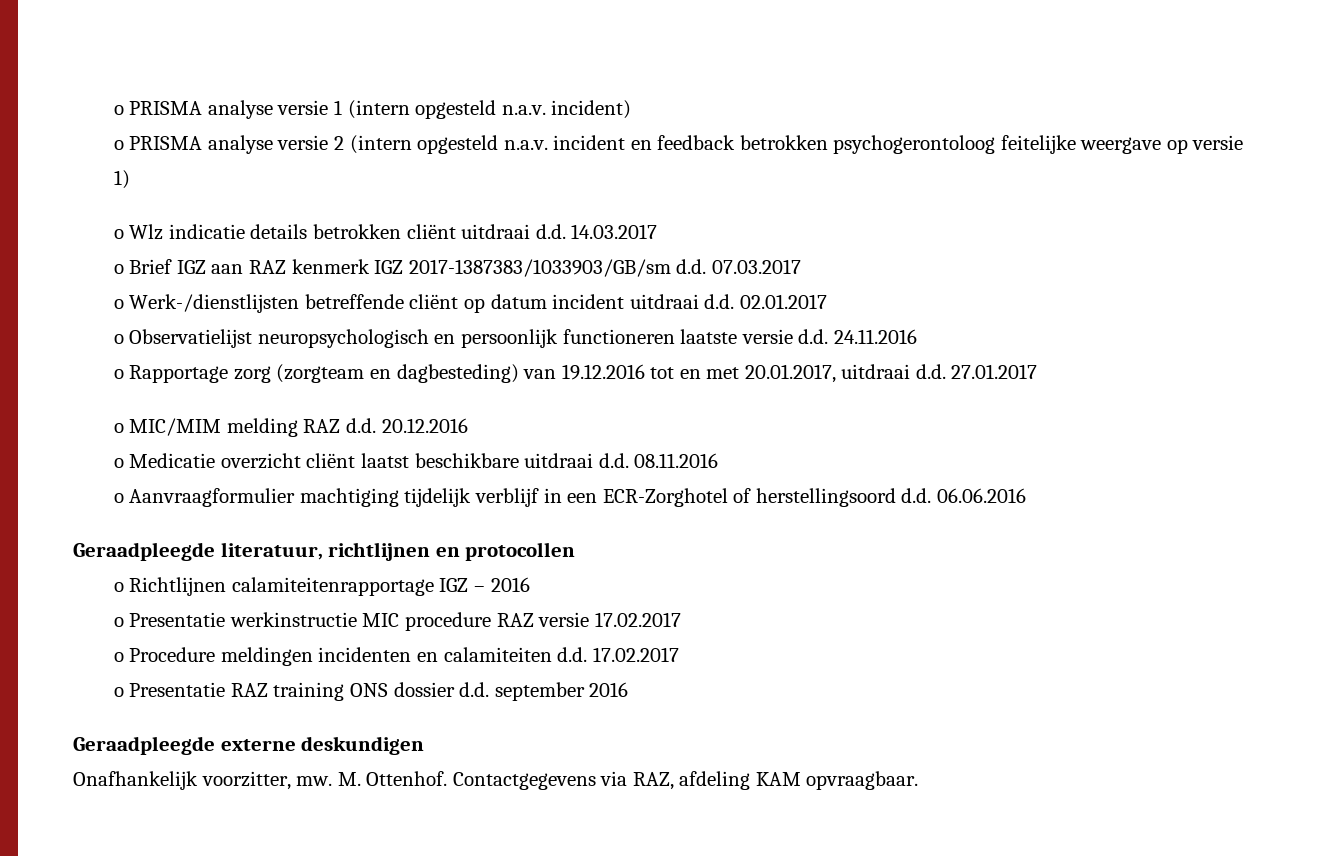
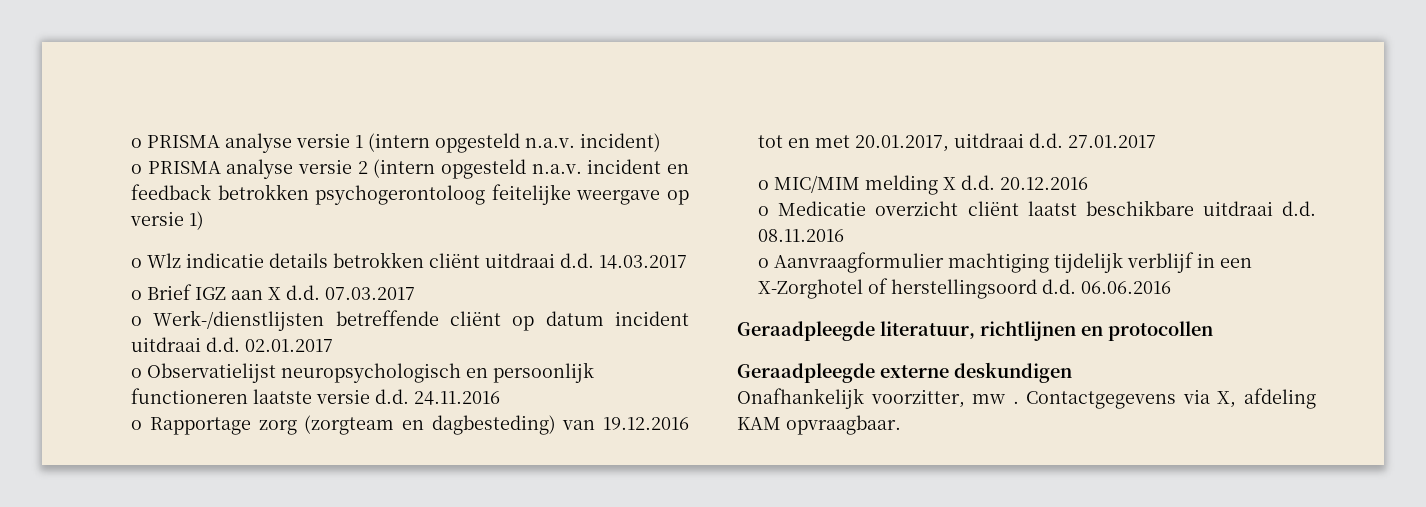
- o Brief IGZ aan RAZ kenmerk IGZ 2017-1387383/1033903/GB/sm d.d. 07.03.2017
+ o Brief IGZ aan X d.d. 07.03.2017
- o MIC/MIM melding RAZ d.d. 20.12.2016
+ o MIC/MIM melding X d.d. 20.12.2016
- o Aanvraagformulier machtiging tijdelijk verblijf in een ECR-Zorghotel of herstellingsoord d.d. 06.06.2016
+ o Aanvraagformulier machtiging tijdelijk verblijf in een X-Zorghotel of herstellingsoord d.d. 06.06.2016
- o Richtlijnen calamiteitenrapportage IGZ – 2016
- o Presentatie werkinstructie MIC procedure RAZ versie 17.02.2017
- o Procedure meldingen incidenten en calamiteiten d.d. 17.02.2017
- o Presentatie RAZ training ONS dossier d.d. september 2016
- Onafhankelijk voorzitter, mw. M. Ottenhof.
+ Onafhankelijk voorzitter, mw .
- Contactgegevens via RAZ, afdeling KAM opvraagbaar.
+ Contactgegevens via X, afdeling KAM opvraagbaar.

